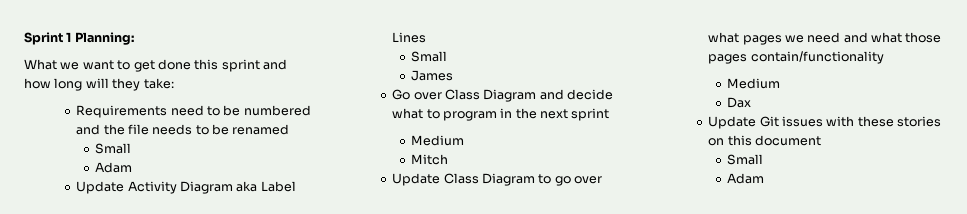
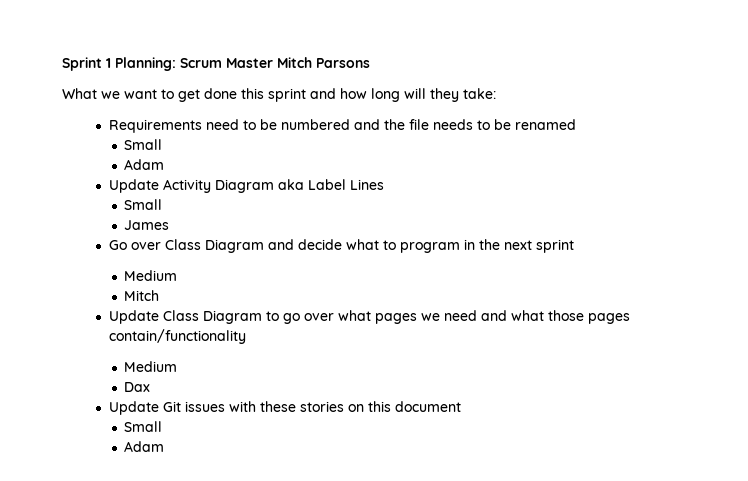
- Sprint 1 Planning:
+ Sprint 1 Planning: Scrum Master Mitch Parsons

